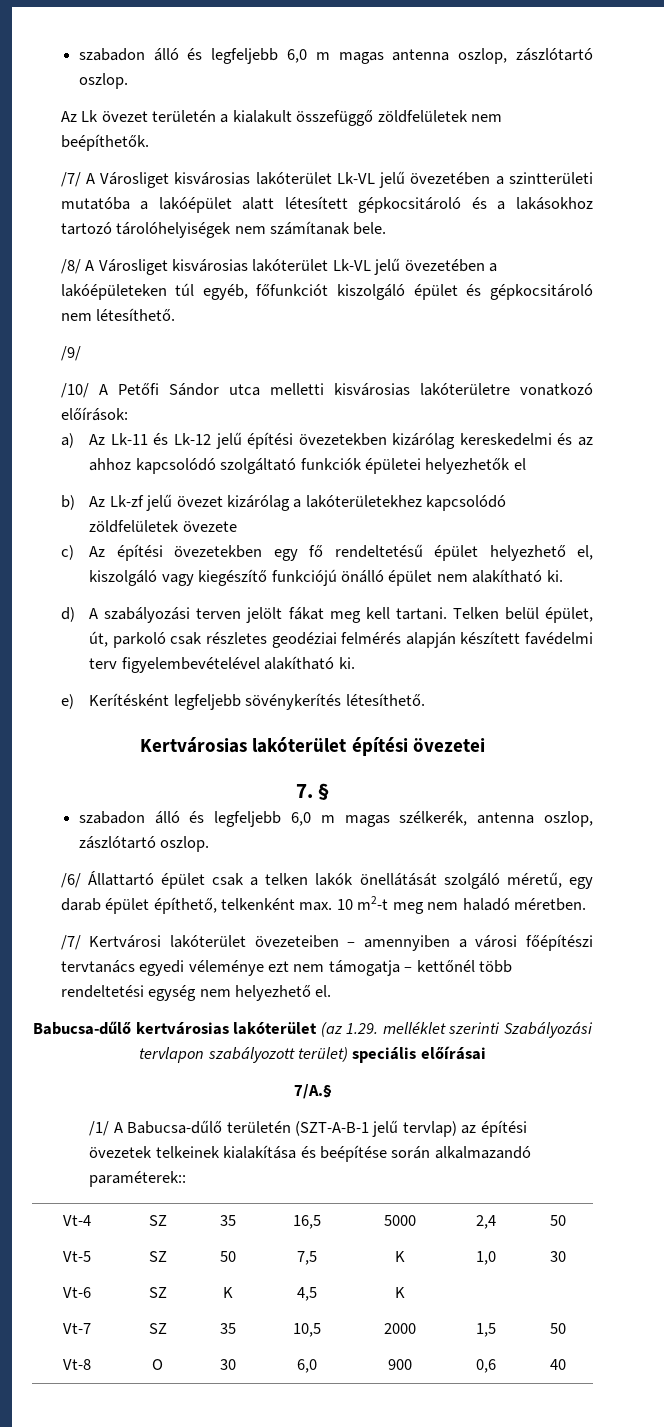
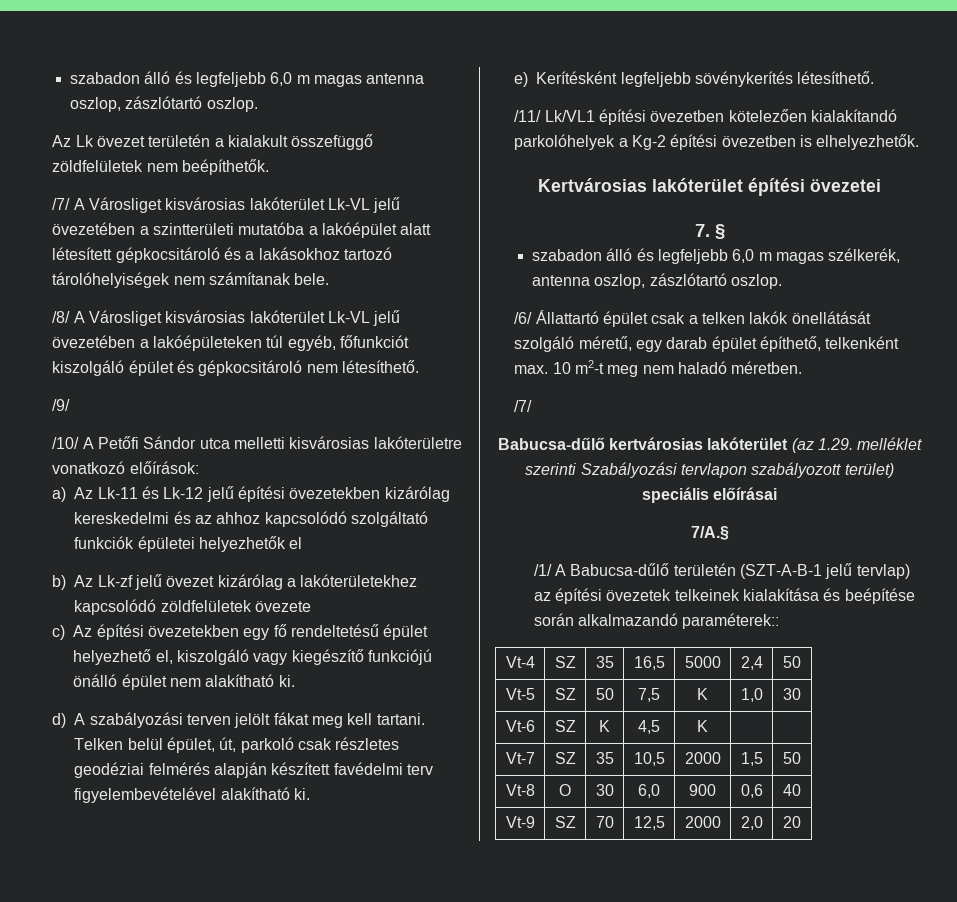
+ /11/ Lk/VL1 építési övezetben kötelezően kialakítandó parkolóhelyek a Kg-2 építési övezetben is elhelyezhetők.
  /6/ Állattartó épület csak a telken lakók önellátását szolgáló méretű, egy darab épület építhető, telkenként max. 10 m2-t meg nem haladó méretben.
- /7/ Kertvárosi lakóterület övezeteiben – amennyiben a városi főépítészi tervtanács egyedi véleménye ezt nem támogatja – kettőnél több rendeltetési egység nem helyezhető el.
+ /7/
+ Vt-9 | SZ | 70 | 12,5 | 2000 | 2,0 | 20

